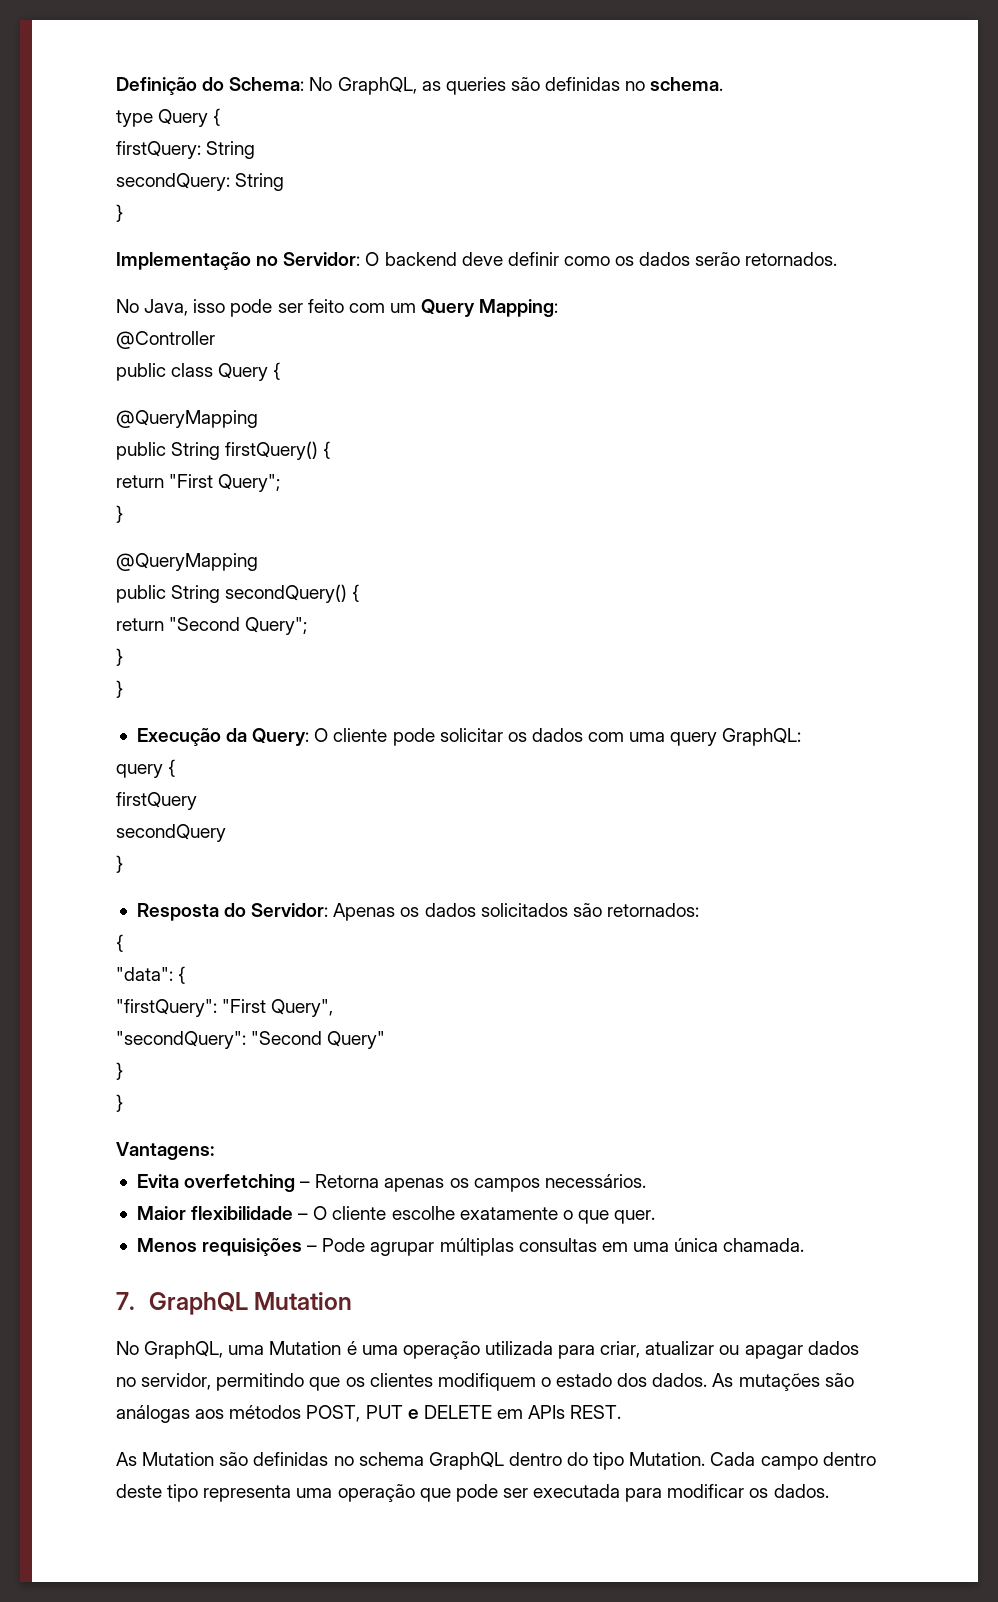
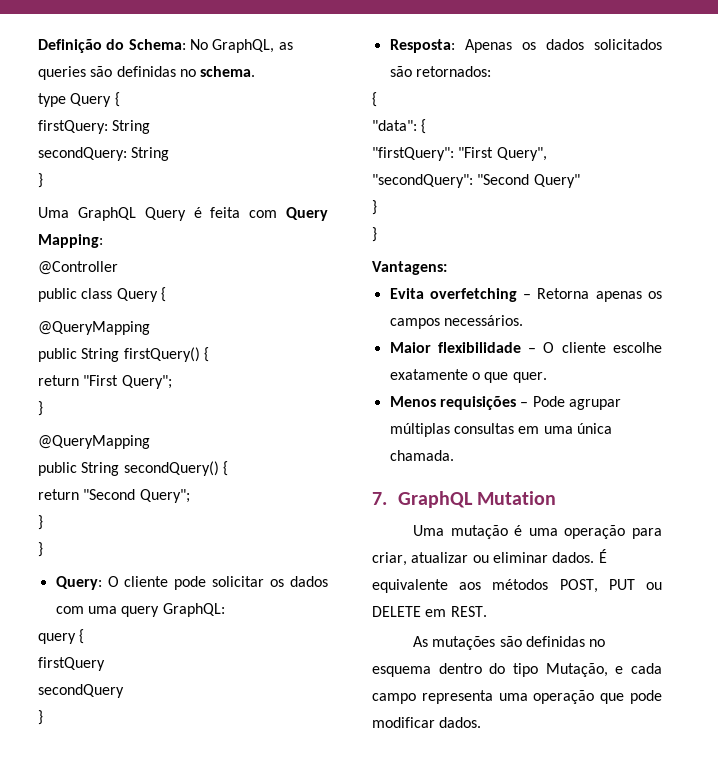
- Implementação no Servidor: O backend deve definir como os dados serão retornados.
- No Java, isso pode ser feito com um Query Mapping:
+ Uma GraphQL Query é feita com Query Mapping:
- Execução da Query: O cliente pode solicitar os dados com uma query GraphQL:
+ Query: O cliente pode solicitar os dados com uma query GraphQL:
- Resposta do Servidor: Apenas os dados solicitados são retornados:
+ Resposta: Apenas os dados solicitados são retornados:
- No GraphQL, uma Mutation é uma operação utilizada para criar, atualizar ou apagar dados no servidor, permitindo que os clientes modifiquem o estado dos dados. As mutações são análogas aos métodos POST, PUT e DELETE em APIs REST.
+ Uma mutação é uma operação para criar, atualizar ou eliminar dados. É equivalente aos métodos POST, PUT ou DELETE em REST.
- As Mutation são definidas no schema GraphQL dentro do tipo Mutation. Cada campo dentro deste tipo representa uma operação que pode ser executada para modificar os dados.
+ As mutações são definidas no esquema dentro do tipo Mutação, e cada campo representa uma operação que pode modificar dados.

